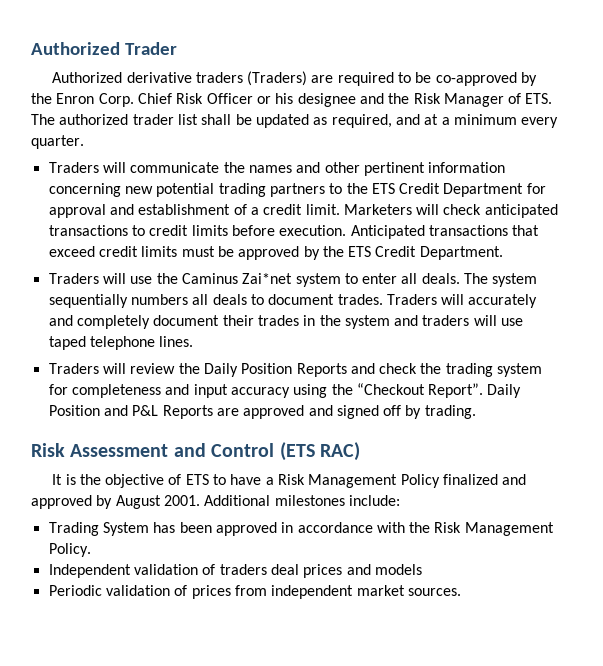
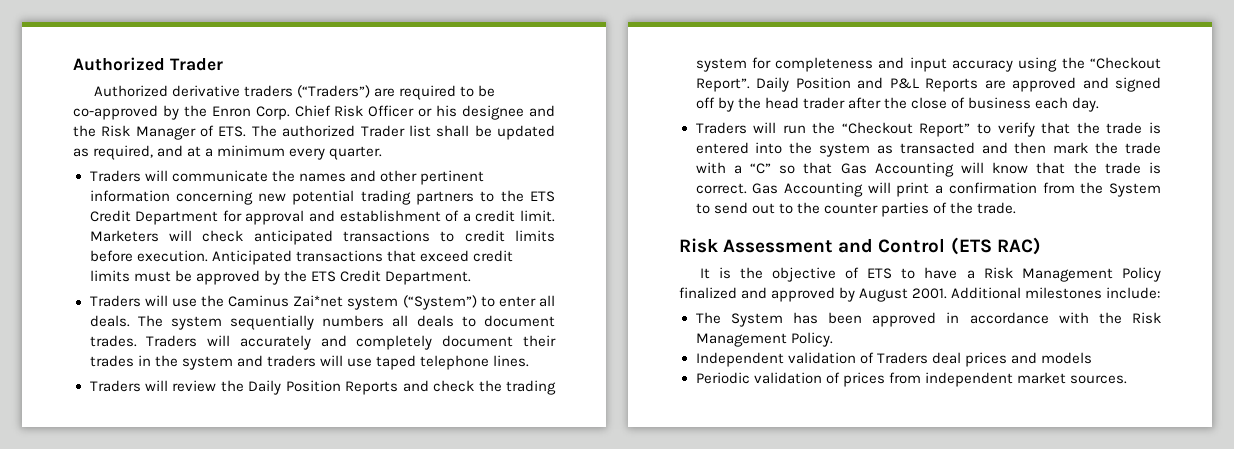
- Authorized derivative traders (Traders) are required to be co-approved by the Enron Corp.
+ Authorized derivative traders (“Traders”) are required to be co-approved by the Enron Corp.
- Chief Risk Officer or his designee and the Risk Manager of ETS. The authorized trader list shall be updated as required, and at a minimum every quarter.
+ Chief Risk Officer or his designee and the Risk Manager of ETS. The authorized Trader list shall be updated as required, and at a minimum every quarter.
- Traders will use the Caminus Zai*net system to enter all deals.
+ Traders will use the Caminus Zai*net system (“System”) to enter all deals.
- Daily Position and P&L Reports are approved and signed off by trading.
+ Daily Position and P&L Reports are approved and signed off by the head trader after the close of business each day.
+ Traders will run the “Checkout Report” to verify that the trade is entered into the system as transacted and then mark the trade with a “C” so that Gas Accounting will know that the trade is correct. Gas Accounting will print a confirmation from the System to send out to the counter parties of the trade.
- Trading System has been approved in accordance with the Risk Management Policy.
+ The System has been approved in accordance with the Risk Management Policy.
- Independent validation of traders deal prices and models
+ Independent validation of Traders deal prices and models

